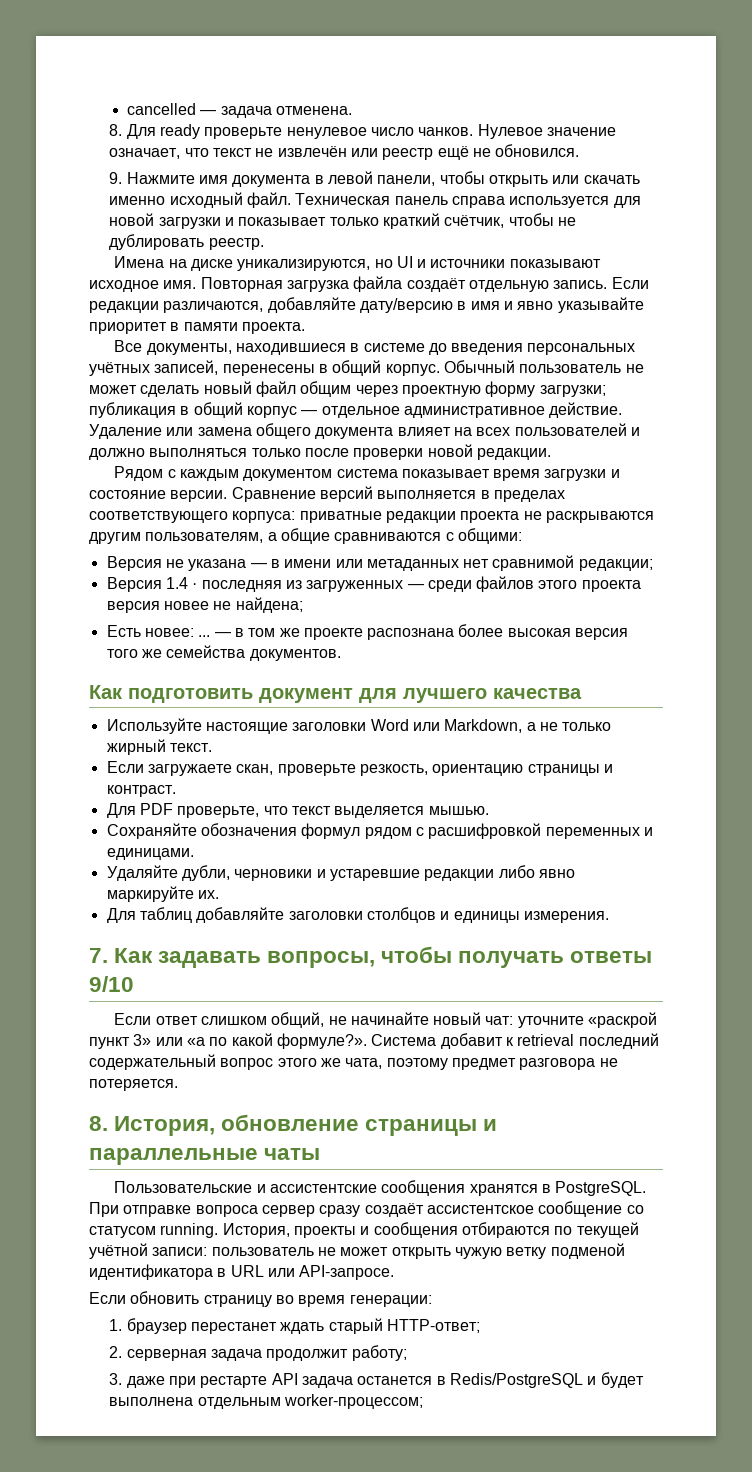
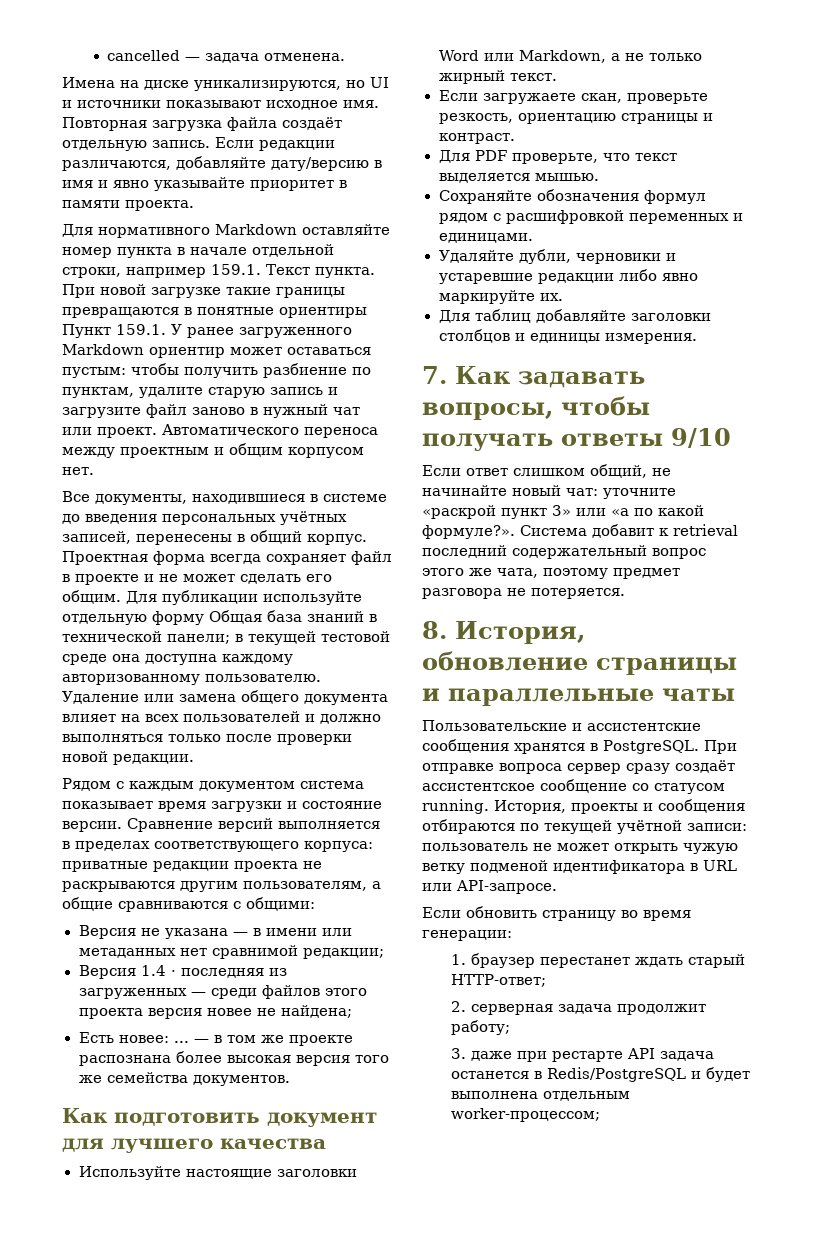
- 8. Для ready проверьте ненулевое число чанков. Нулевое значение означает, что текст не извлечён или реестр ещё не обновился.
- 9. Нажмите имя документа в левой панели, чтобы открыть или скачать именно исходный файл. Техническая панель справа используется для новой загрузки и показывает только краткий счётчик, чтобы не дублировать реестр.
+ Для нормативного Markdown оставляйте номер пункта в начале отдельной строки, например 159.1. Текст пункта. При новой загрузке такие границы превращаются в понятные ориентиры Пункт 159.1. У ранее загруженного Markdown ориентир может оставаться пустым: чтобы получить разбиение по пунктам, удалите старую запись и загрузите файл заново в нужный чат или проект. Автоматического переноса между проектным и общим корпусом нет.
- Обычный пользователь не может сделать новый файл общим через проектную форму загрузки; публикация в общий корпус — отдельное административное действие.
+ Проектная форма всегда сохраняет файл в проекте и не может сделать его общим. Для публикации используйте отдельную форму Общая база знаний в технической панели; в текущей тестовой среде она доступна каждому авторизованному пользователю.

